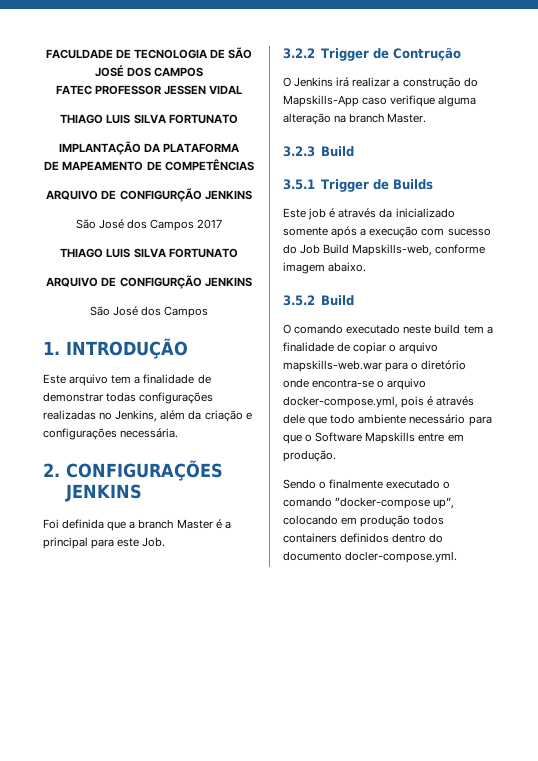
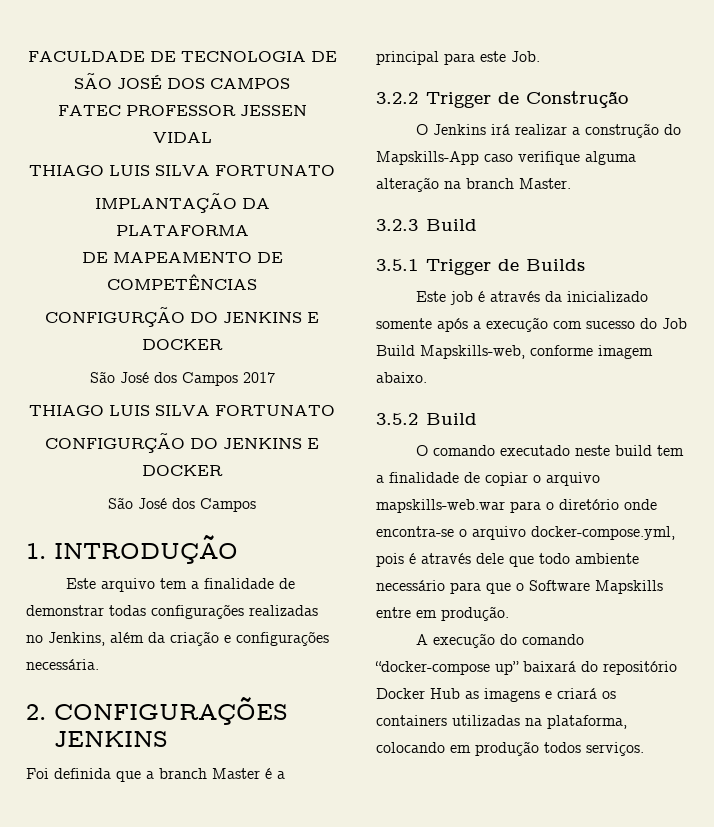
  DE MAPEAMENTO DE COMPETÊNCIAS
- ARQUIVO DE CONFIGURÇÃO JENKINS
+ CONFIGURÇÃO DO JENKINS E DOCKER
  São José dos Campos 2017
  THIAGO LUIS SILVA FORTUNATO
- ARQUIVO DE CONFIGURÇÃO JENKINS
+ CONFIGURÇÃO DO JENKINS E DOCKER
- 3.2.2 Trigger de Contrução
+ 3.2.2 Trigger de Construção
- Sendo o finalmente executado o comando “docker-compose up”, colocando em produção todos containers definidos dentro do documento docler-compose.yml.
+ A execução do comando “docker-compose up” baixará do repositório Docker Hub as imagens e criará os containers utilizadas na plataforma, colocando em produção todos serviços.

